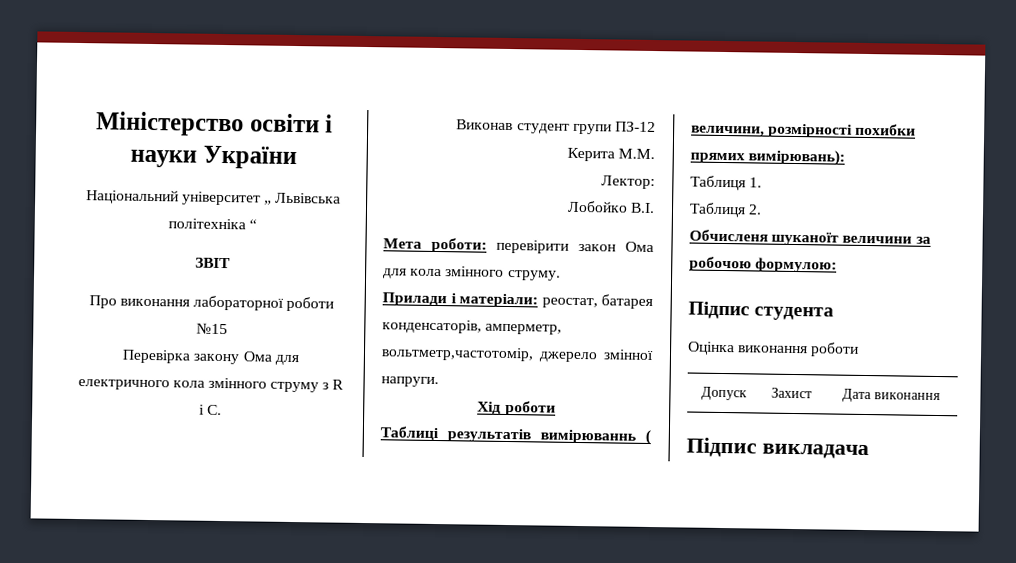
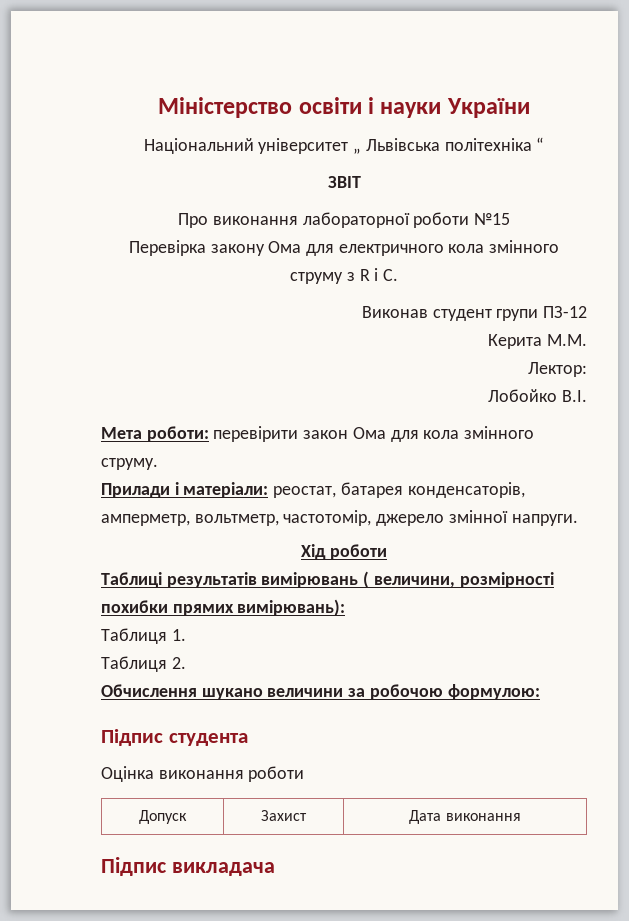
- Прилади і матеріали: реостат, батарея конденсаторів, амперметр, вольтметр,частотомір, джерело змінної напруги.
+ Прилади і матеріали: реостат, батарея конденсаторів, амперметр, вольтметр, частотомір, джерело змінної напруги.
- Таблиці результатів вимірюваннь ( величини, розмірності похибки прямих вимірювань):
+ Таблиці результатів вимірювань ( величини, розмірності похибки прямих вимірювань):
- Обчисленя шуканоїт величини за робочою формулою:
+ Обчислення шукано величини за робочою формулою:

